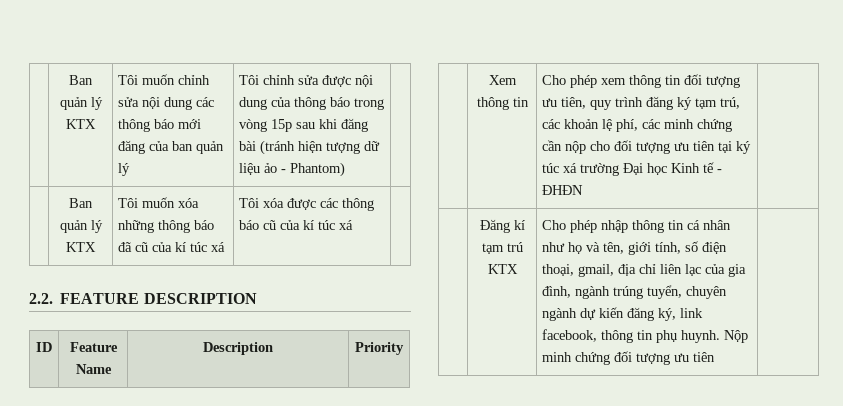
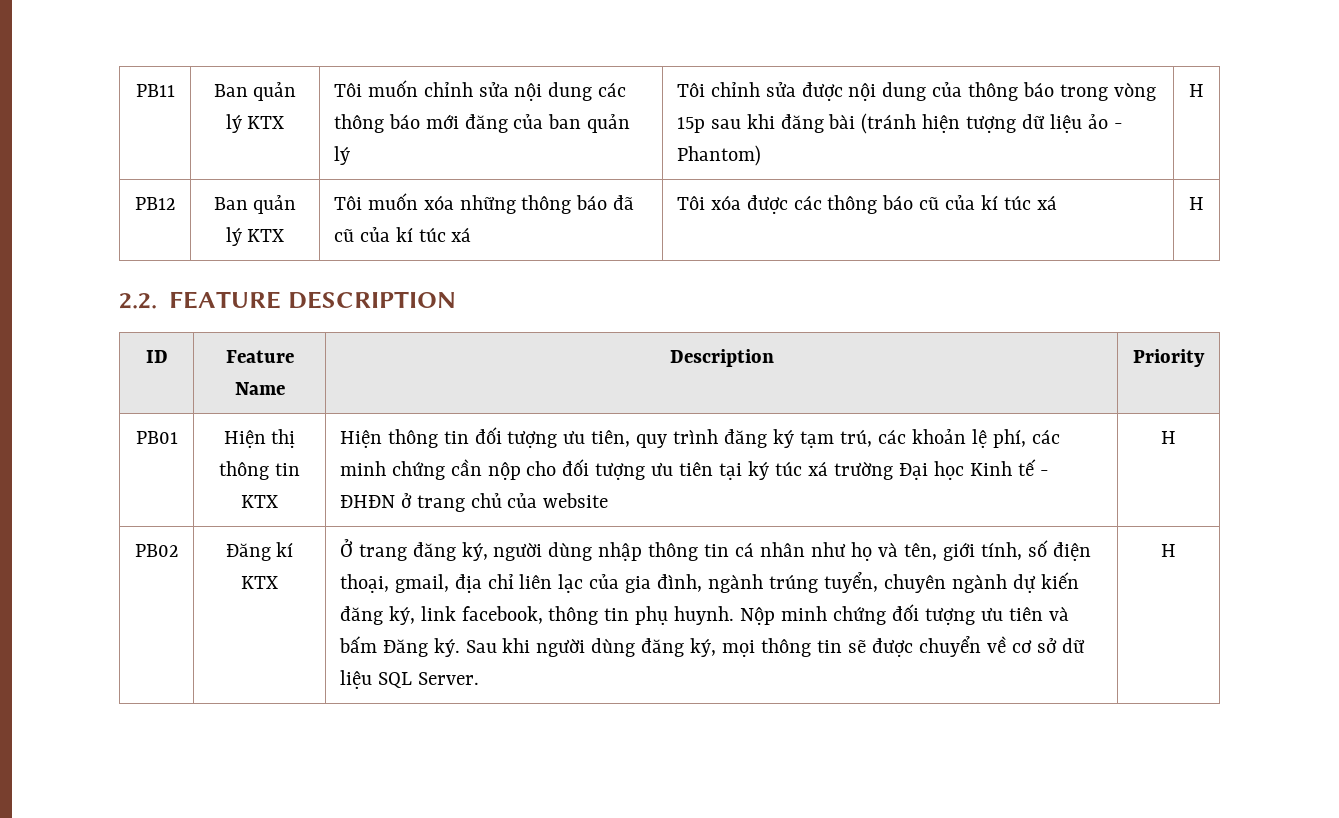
+ PB11
- Tôi chỉnh sửa được nội dung của thông báo trong vòng 15p sau khi đăng bài (tránh hiện tượng dữ liệu ảo - Phantom) |
- | Ban quản lý KTX | Tôi muốn xóa những thông báo đã cũ của kí túc xá | Tôi xóa được các thông báo cũ của kí túc xá |
+ Tôi chỉnh sửa được nội dung của thông báo trong vòng 15p sau khi đăng bài (tránh hiện tượng dữ liệu ảo - Phantom) | H
+ PB12 | Ban quản lý KTX | Tôi muốn xóa những thông báo đã cũ của kí túc xá | Tôi xóa được các thông báo cũ của kí túc xá | H
- Xem thông tin | Cho phép xem thông tin đối tượng ưu tiên, quy trình đăng ký tạm trú, các khoản lệ phí, các minh chứng cần nộp cho đối tượng ưu tiên tại ký túc xá trường Đại học Kinh tế - ĐHĐN
+ PB01 | Hiện thị thông tin KTX | Hiện thông tin đối tượng ưu tiên, quy trình đăng ký tạm trú, các khoản lệ phí, các minh chứng cần nộp cho đối tượng ưu tiên tại ký túc xá trường Đại học Kinh tế - ĐHĐN ở trang chủ của website | H
+ PB02
- Đăng kí tạm trú KTX | Cho phép nhập thông tin cá nhân như họ và tên, giới tính, số điện thoại, gmail, địa chỉ liên lạc của gia đình, ngành trúng tuyển, chuyên ngành dự kiến đăng ký, link facebook, thông tin phụ huynh.
+ Đăng kí KTX | Ở trang đăng ký, người dùng nhập thông tin cá nhân như họ và tên, giới tính, số điện thoại, gmail, địa chỉ liên lạc của gia đình, ngành trúng tuyển, chuyên ngành dự kiến đăng ký, link facebook, thông tin phụ huynh.
- Nộp minh chứng đối tượng ưu tiên
+ Nộp minh chứng đối tượng ưu tiên và bấm Đăng ký. Sau khi người dùng đăng ký, mọi thông tin sẽ được chuyển về cơ sở dữ liệu SQL Server. | H

